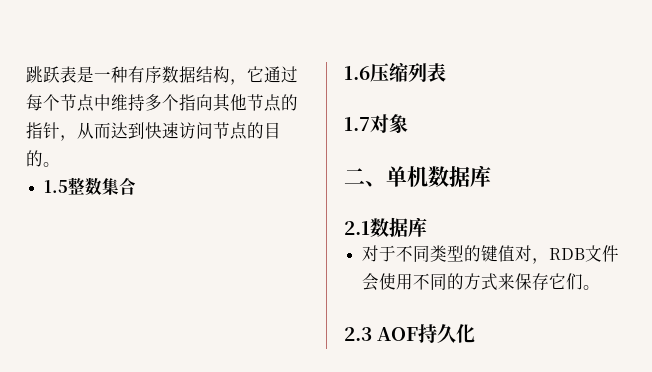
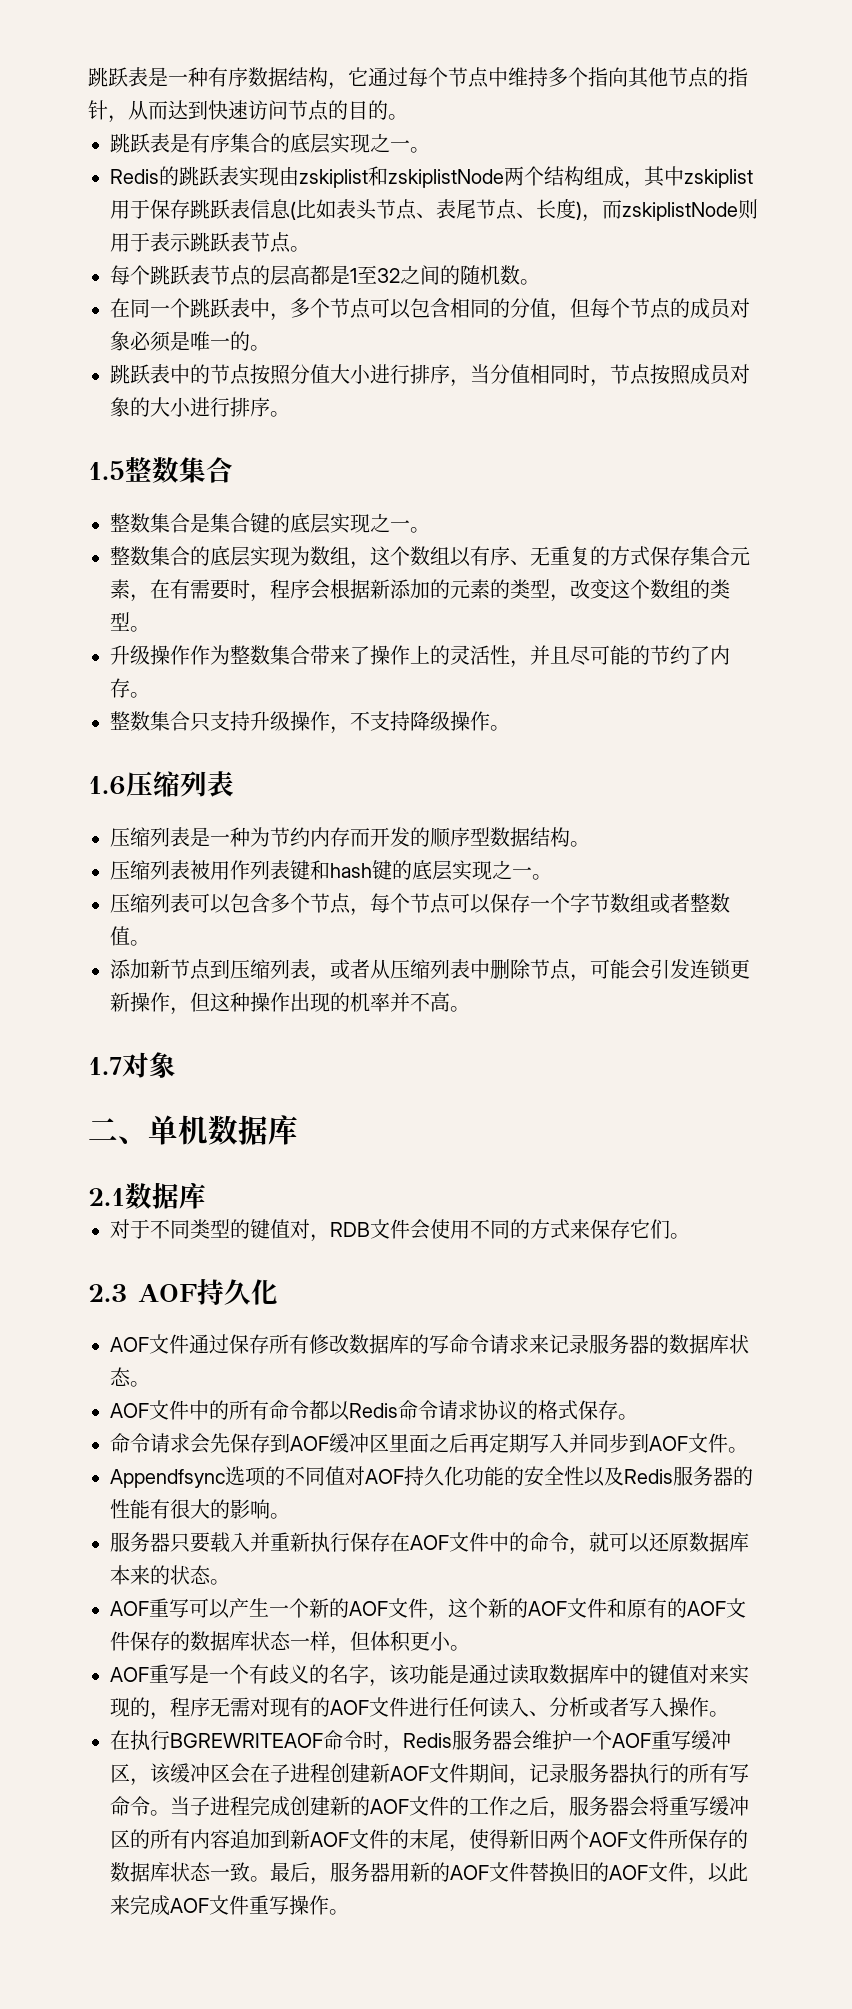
+ 跳跃表是有序集合的底层实现之一。
+ Redis的跳跃表实现由zskiplist和zskiplistNode两个结构组成，其中zskiplist用于保存跳跃表信息(比如表头节点、表尾节点、长度)，而zskiplistNode则用于表示跳跃表节点。
+ 每个跳跃表节点的层高都是1至32之间的随机数。
+ 在同一个跳跃表中，多个节点可以包含相同的分值，但每个节点的成员对象必须是唯一的。
+ 跳跃表中的节点按照分值大小进行排序，当分值相同时，节点按照成员对象的大小进行排序。
  1.5整数集合
+ 整数集合是集合键的底层实现之一。
+ 整数集合的底层实现为数组，这个数组以有序、无重复的方式保存集合元素，在有需要时，程序会根据新添加的元素的类型，改变这个数组的类型。
+ 升级操作作为整数集合带来了操作上的灵活性，并且尽可能的节约了内存。
+ 整数集合只支持升级操作，不支持降级操作。
  1.6压缩列表
+ 压缩列表是一种为节约内存而开发的顺序型数据结构。
+ 压缩列表被用作列表键和hash键的底层实现之一。
+ 压缩列表可以包含多个节点，每个节点可以保存一个字节数组或者整数值。
+ 添加新节点到压缩列表，或者从压缩列表中删除节点，可能会引发连锁更新操作，但这种操作出现的机率并不高。
+ AOF文件通过保存所有修改数据库的写命令请求来记录服务器的数据库状态。
+ AOF文件中的所有命令都以Redis命令请求协议的格式保存。
+ 命令请求会先保存到AOF缓冲区里面之后再定期写入并同步到AOF文件。
+ Appendfsync选项的不同值对AOF持久化功能的安全性以及Redis服务器的性能有很大的影响。
+ 服务器只要载入并重新执行保存在AOF文件中的命令，就可以还原数据库本来的状态。
+ AOF重写可以产生一个新的AOF文件，这个新的AOF文件和原有的AOF文件保存的数据库状态一样，但体积更小。
+ AOF重写是一个有歧义的名字，该功能是通过读取数据库中的键值对来实现的，程序无需对现有的AOF文件进行任何读入、分析或者写入操作。
+ 在执行BGREWRITEAOF命令时，Redis服务器会维护一个AOF重写缓冲区，该缓冲区会在子进程创建新AOF文件期间，记录服务器执行的所有写命令。当子进程完成创建新的AOF文件的工作之后，服务器会将重写缓冲区的所有内容追加到新AOF文件的末尾，使得新旧两个AOF文件所保存的数据库状态一致。最后，服务器用新的AOF文件替换旧的AOF文件，以此来完成AOF文件重写操作。

